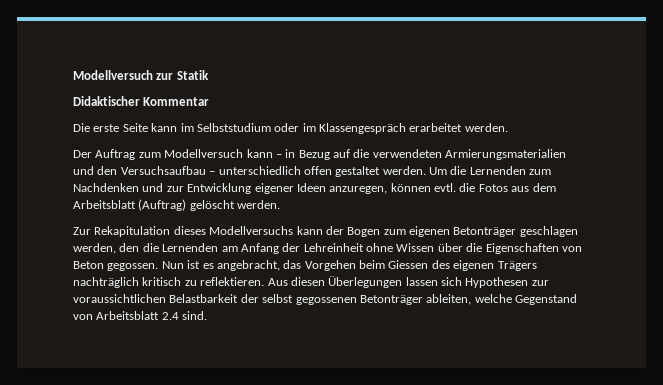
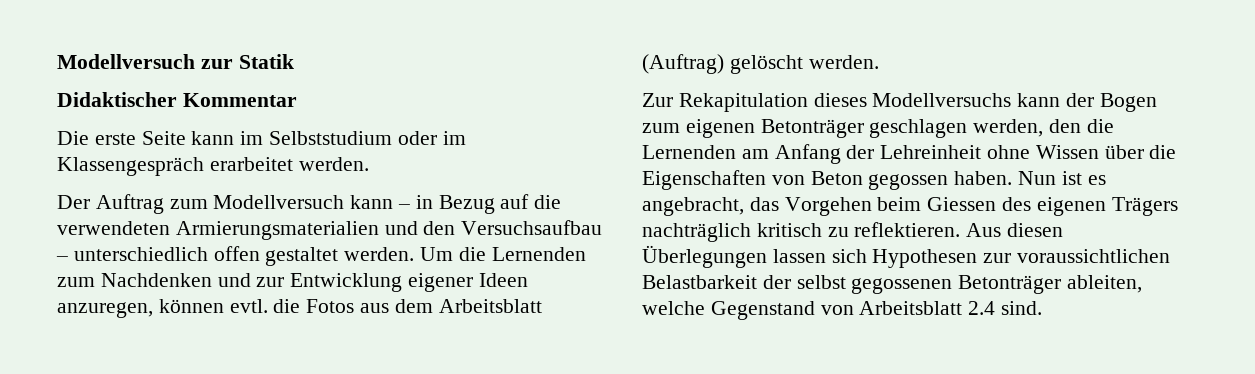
- Zur Rekapitulation dieses Modellversuchs kann der Bogen zum eigenen Betonträger geschlagen werden, den die Lernenden am Anfang der Lehreinheit ohne Wissen über die Eigenschaften von Beton gegossen.
+ Zur Rekapitulation dieses Modellversuchs kann der Bogen zum eigenen Betonträger geschlagen werden, den die Lernenden am Anfang der Lehreinheit ohne Wissen über die Eigenschaften von Beton gegossen haben.

